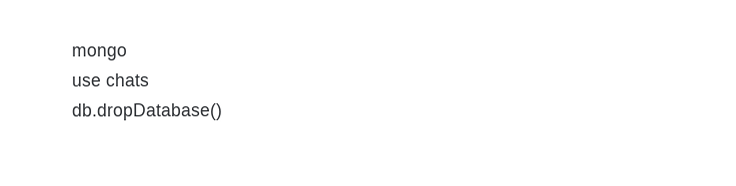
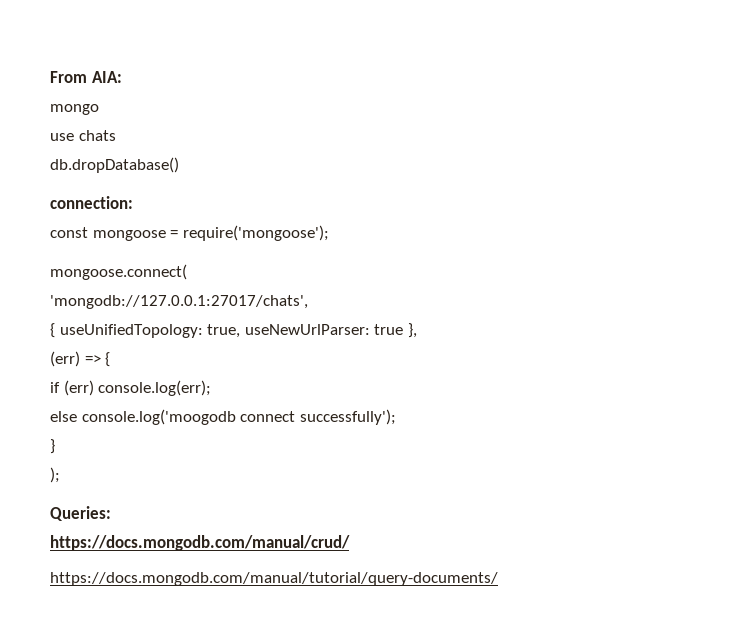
+ From AIA:
+ connection:
+ const mongoose = require('mongoose');
+ mongoose.connect(
+ 'mongodb://127.0.0.1:27017/chats',
+ { useUnifiedTopology: true, useNewUrlParser: true },
+ (err) => {
+ if (err) console.log(err);
+ else console.log('moogodb connect successfully');
+ }
+ );
+ Queries:
+ https://docs.mongodb.com/manual/crud/
+ https://docs.mongodb.com/manual/tutorial/query-documents/

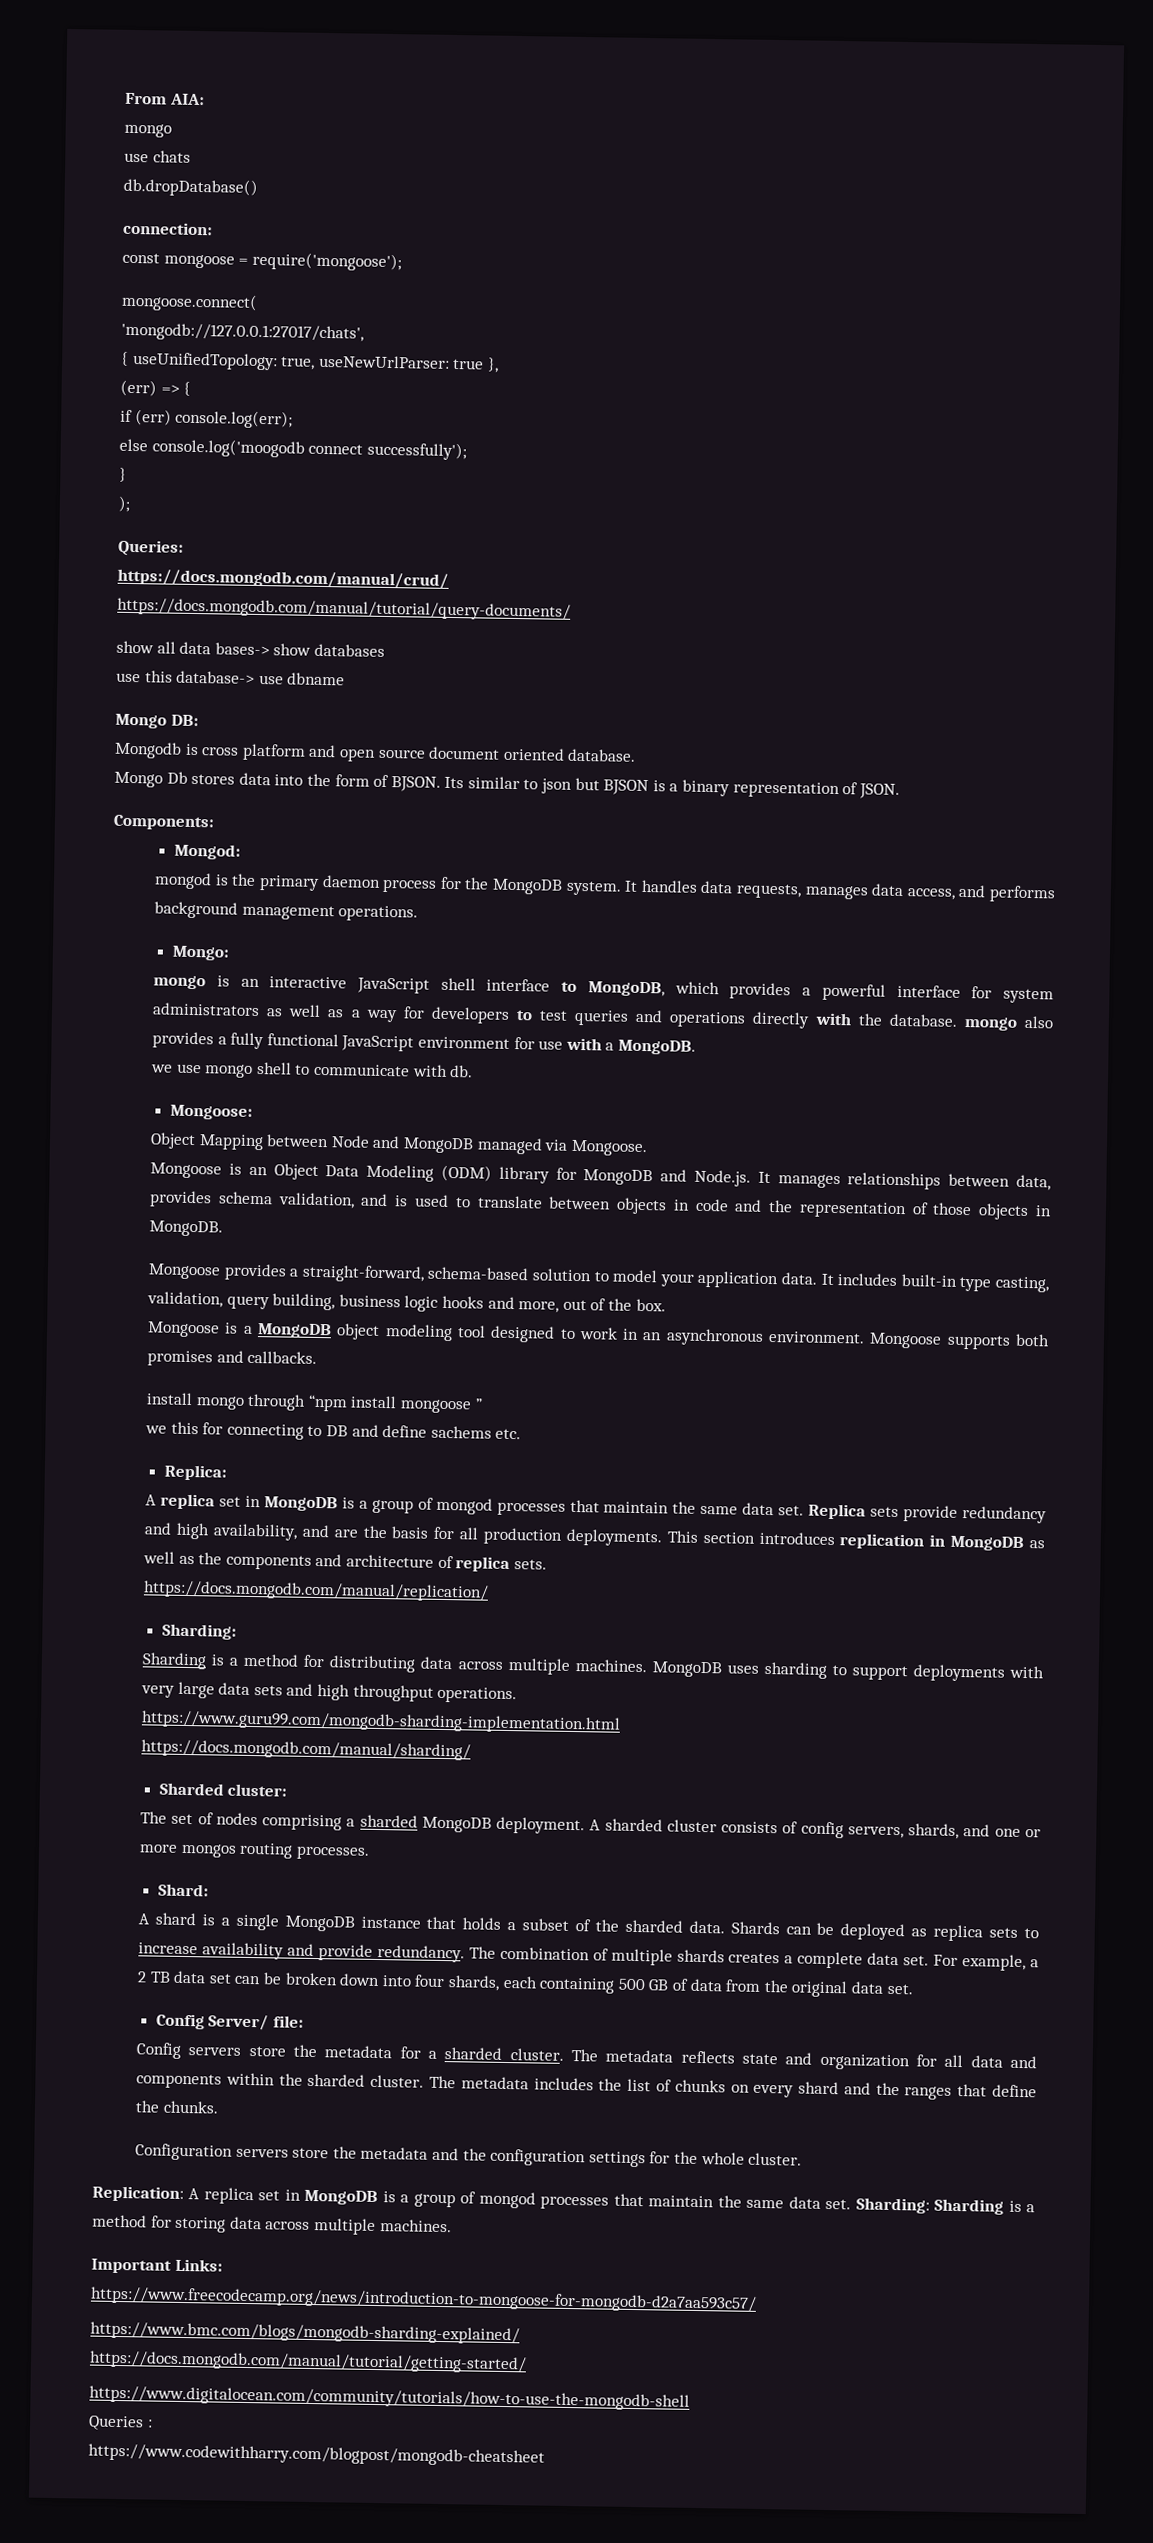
+ show all data bases-> show databases
+ use this database-> use dbname
+ Mongo DB:
+ Mongodb is cross platform and open source document oriented database.
+ Mongo Db stores data into the form of BJSON. Its similar to json but BJSON is a binary representation of JSON.
+ Components:
+ Mongod:
+ mongod is the primary daemon process for the MongoDB system. It handles data requests, manages data access, and performs background management operations.
+ Mongo:
+ mongo is an interactive JavaScript shell interface to MongoDB, which provides a powerful interface for system administrators as well as a way for developers to test queries and operations directly with the database. mongo also provides a fully functional JavaScript environment for use with a MongoDB.
+ we use mongo shell to communicate with db.
+ Mongoose:
+ Object Mapping between Node and MongoDB managed via Mongoose.
+ Mongoose is an Object Data Modeling (ODM) library for MongoDB and Node.js. It manages relationships between data, provides schema validation, and is used to translate between objects in code and the representation of those objects in MongoDB.
+ Mongoose provides a straight-forward, schema-based solution to model your application data. It includes built-in type casting, validation, query building, business logic hooks and more, out of the box.
+ Mongoose is a MongoDB object modeling tool designed to work in an asynchronous environment. Mongoose supports both promises and callbacks.
+ install mongo through “npm install mongoose ”
+ we this for connecting to DB and define sachems etc.
+ Replica:
+ A replica set in MongoDB is a group of mongod processes that maintain the same data set. Replica sets provide redundancy and high availability, and are the basis for all production deployments. This section introduces replication in MongoDB as well as the components and architecture of replica sets.
+ https://docs.mongodb.com/manual/replication/
+ Sharding:
+ Sharding is a method for distributing data across multiple machines. MongoDB uses sharding to support deployments with very large data sets and high throughput operations.
+ https://www.guru99.com/mongodb-sharding-implementation.html
+ https://docs.mongodb.com/manual/sharding/
+ Sharded cluster:
+ The set of nodes comprising a sharded MongoDB deployment. A sharded cluster consists of config servers, shards, and one or more mongos routing processes.
+ Shard:
+ A shard is a single MongoDB instance that holds a subset of the sharded data. Shards can be deployed as replica sets to increase availability and provide redundancy. The combination of multiple shards creates a complete data set. For example, a 2 TB data set can be broken down into four shards, each containing 500 GB of data from the original data set.
+ Config Server/ file:
+ Config servers store the metadata for a sharded cluster. The metadata reflects state and organization for all data and components within the sharded cluster. The metadata includes the list of chunks on every shard and the ranges that define the chunks.
+ Configuration servers store the metadata and the configuration settings for the whole cluster.
+ Replication: A replica set in MongoDB is a group of mongod processes that maintain the same data set. Sharding: Sharding is a method for storing data across multiple machines.
+ Important Links:
+ https://www.freecodecamp.org/news/introduction-to-mongoose-for-mongodb-d2a7aa593c57/
+ https://www.bmc.com/blogs/mongodb-sharding-explained/
+ https://docs.mongodb.com/manual/tutorial/getting-started/
+ https://www.digitalocean.com/community/tutorials/how-to-use-the-mongodb-shell
+ Queries :
+ https://www.codewithharry.com/blogpost/mongodb-cheatsheet

